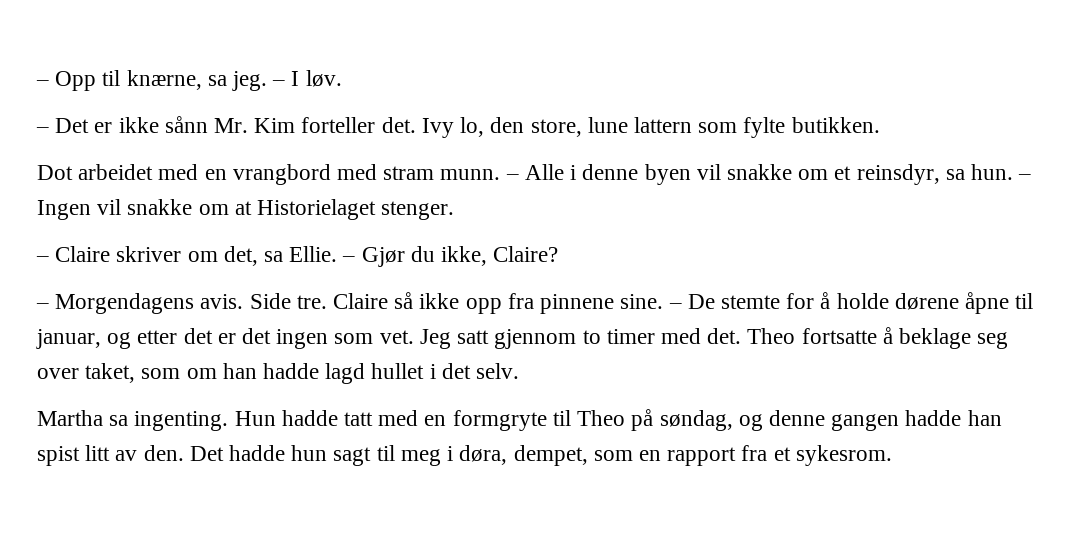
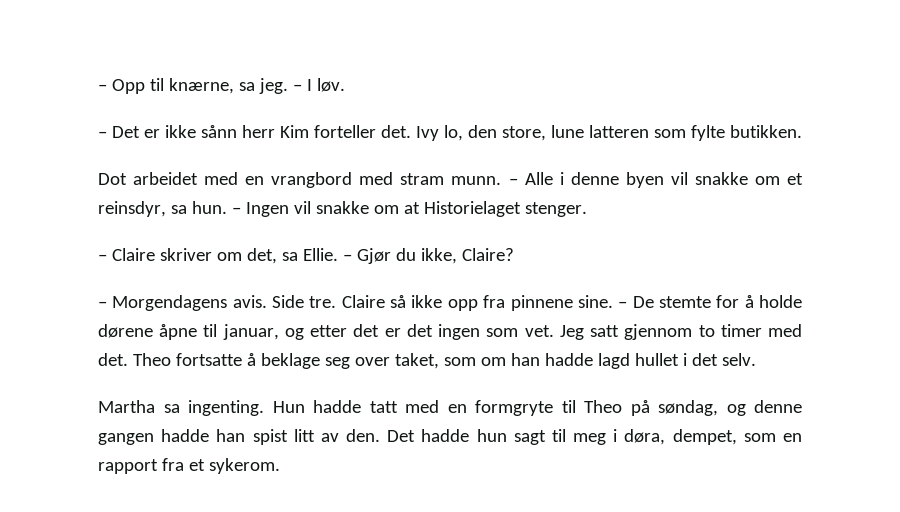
- – Det er ikke sånn Mr. Kim forteller det.
+ – Det er ikke sånn herr Kim forteller det.
- Ivy lo, den store, lune lattern som fylte butikken.
+ Ivy lo, den store, lune latteren som fylte butikken.
- Det hadde hun sagt til meg i døra, dempet, som en rapport fra et sykesrom.
+ Det hadde hun sagt til meg i døra, dempet, som en rapport fra et sykerom.

